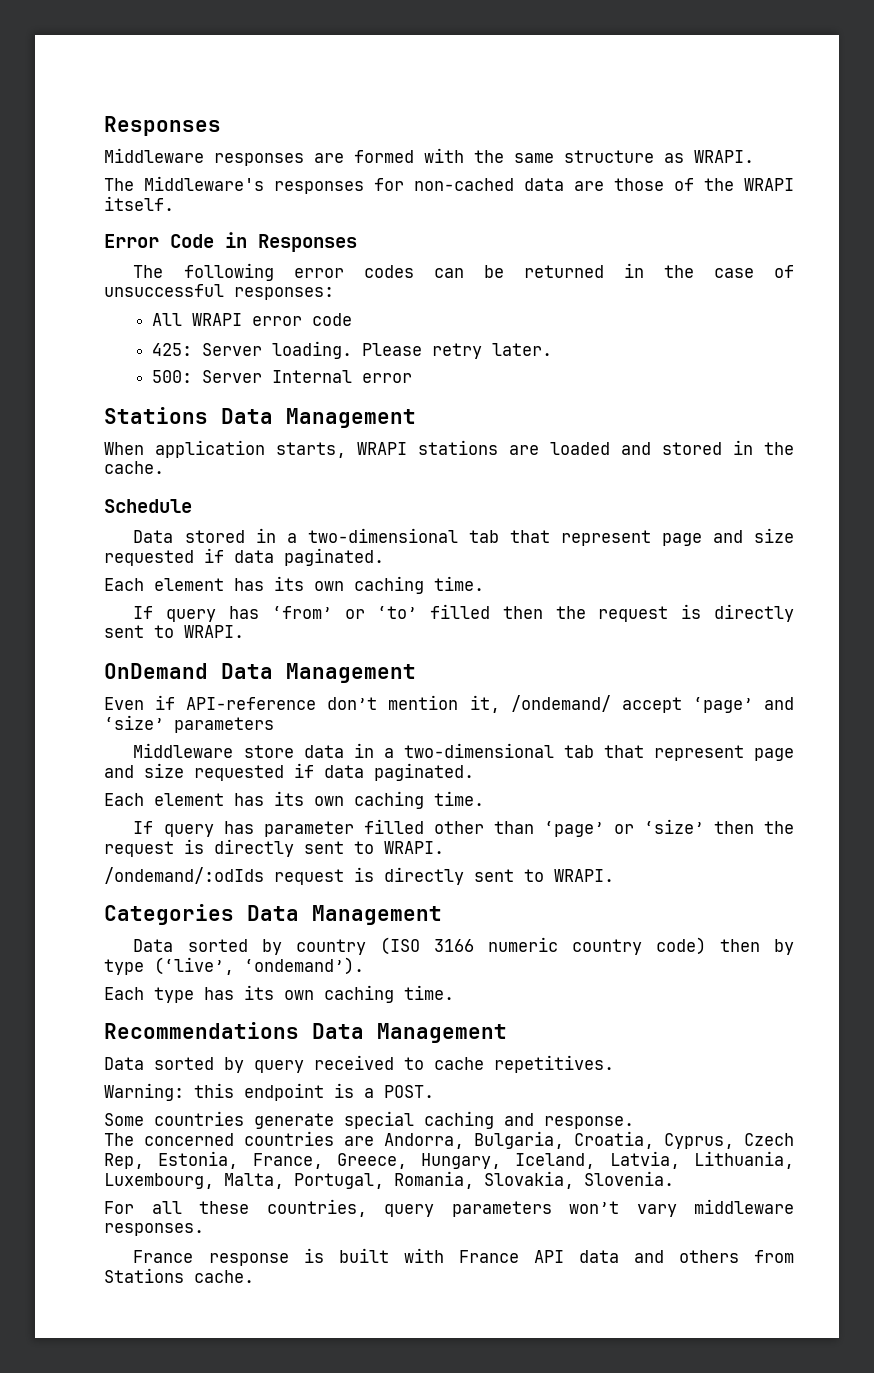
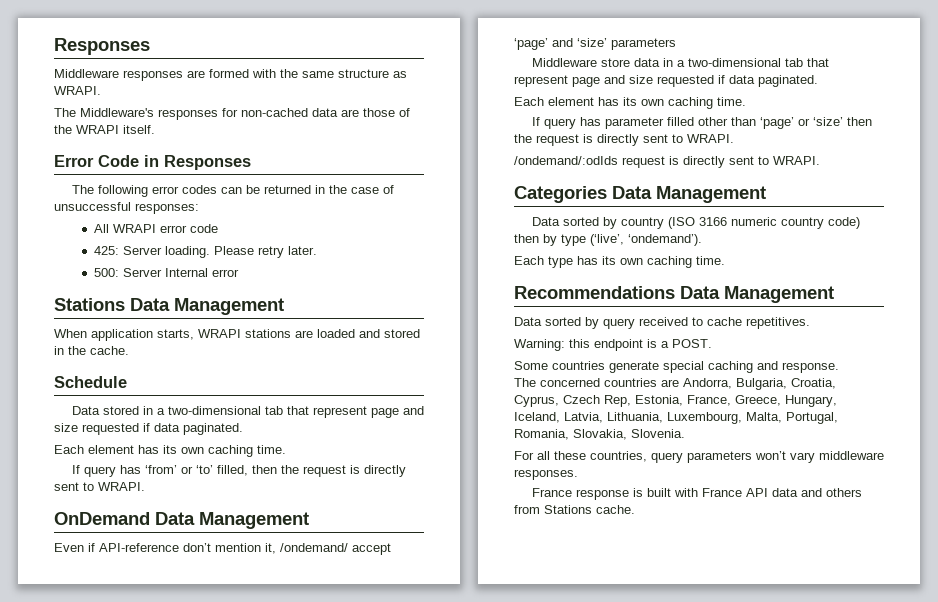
- If query has ‘from’ or ‘to’ filled then the request is directly sent to WRAPI.
+ If query has ‘from’ or ‘to’ filled, then the request is directly sent to WRAPI.

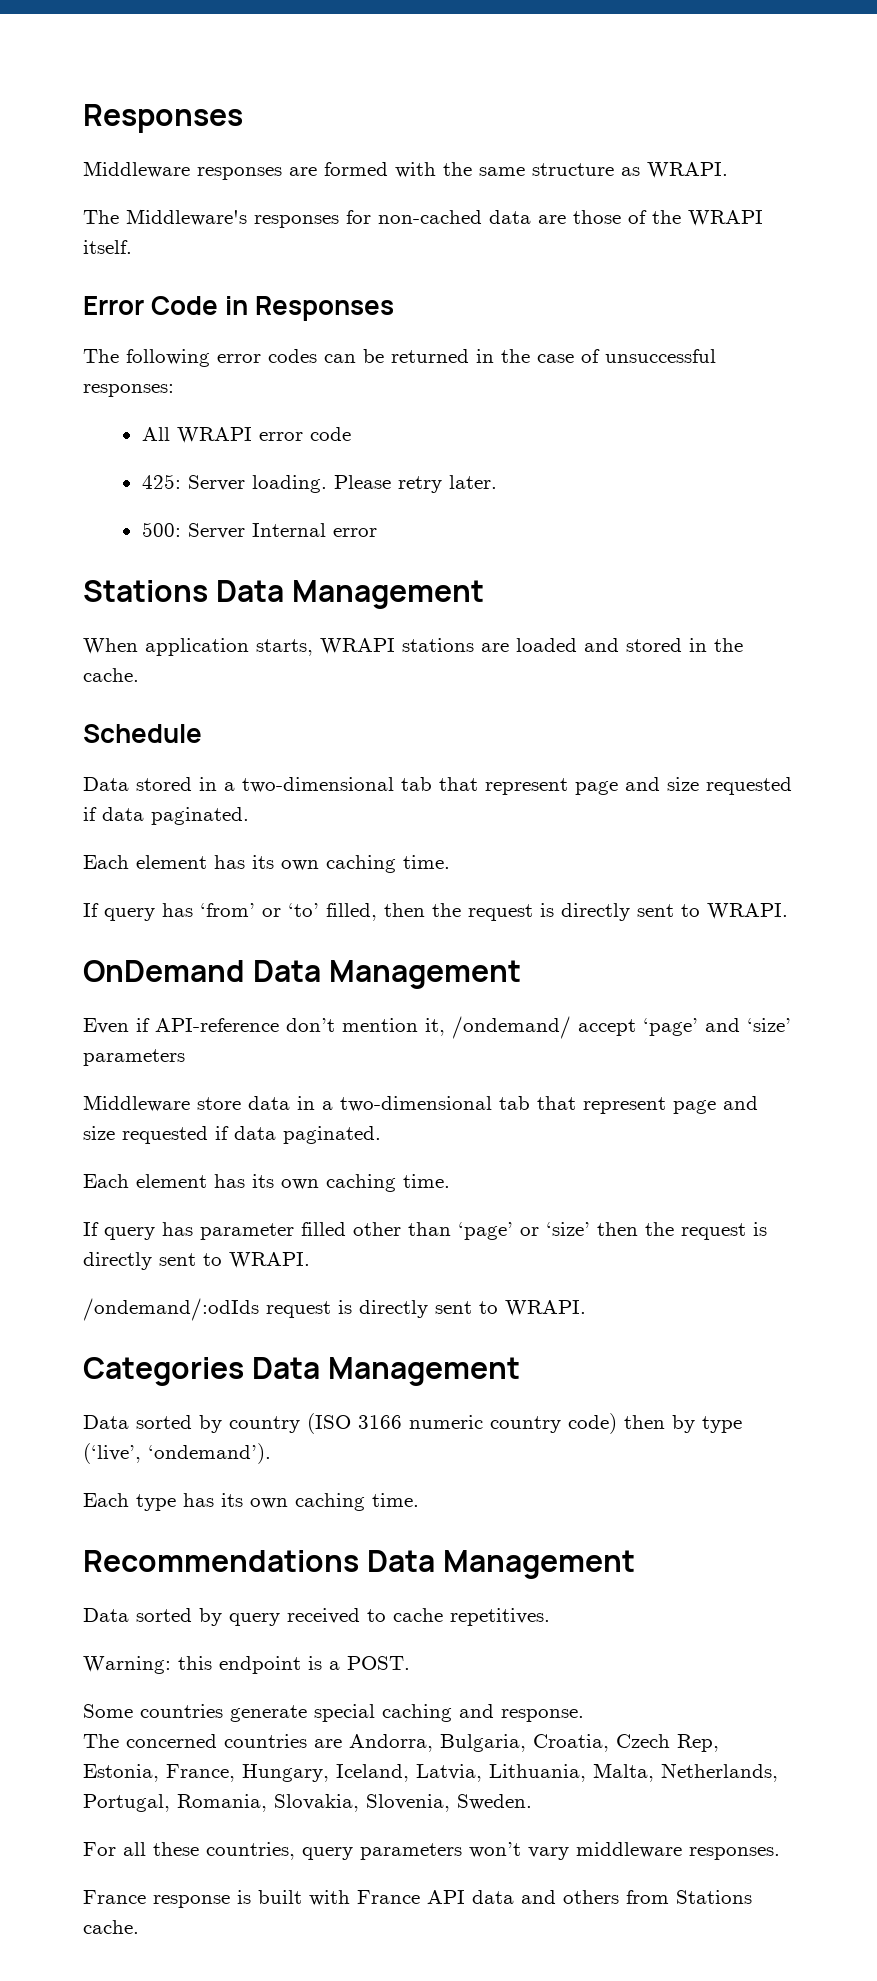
- The concerned countries are Andorra, Bulgaria, Croatia, Cyprus, Czech Rep, Estonia, France, Greece, Hungary, Iceland, Latvia, Lithuania, Luxembourg, Malta, Portugal, Romania, Slovakia, Slovenia.
+ The concerned countries are Andorra, Bulgaria, Croatia, Czech Rep, Estonia, France, Hungary, Iceland, Latvia, Lithuania, Malta, Netherlands, Portugal, Romania, Slovakia, Slovenia, Sweden.

